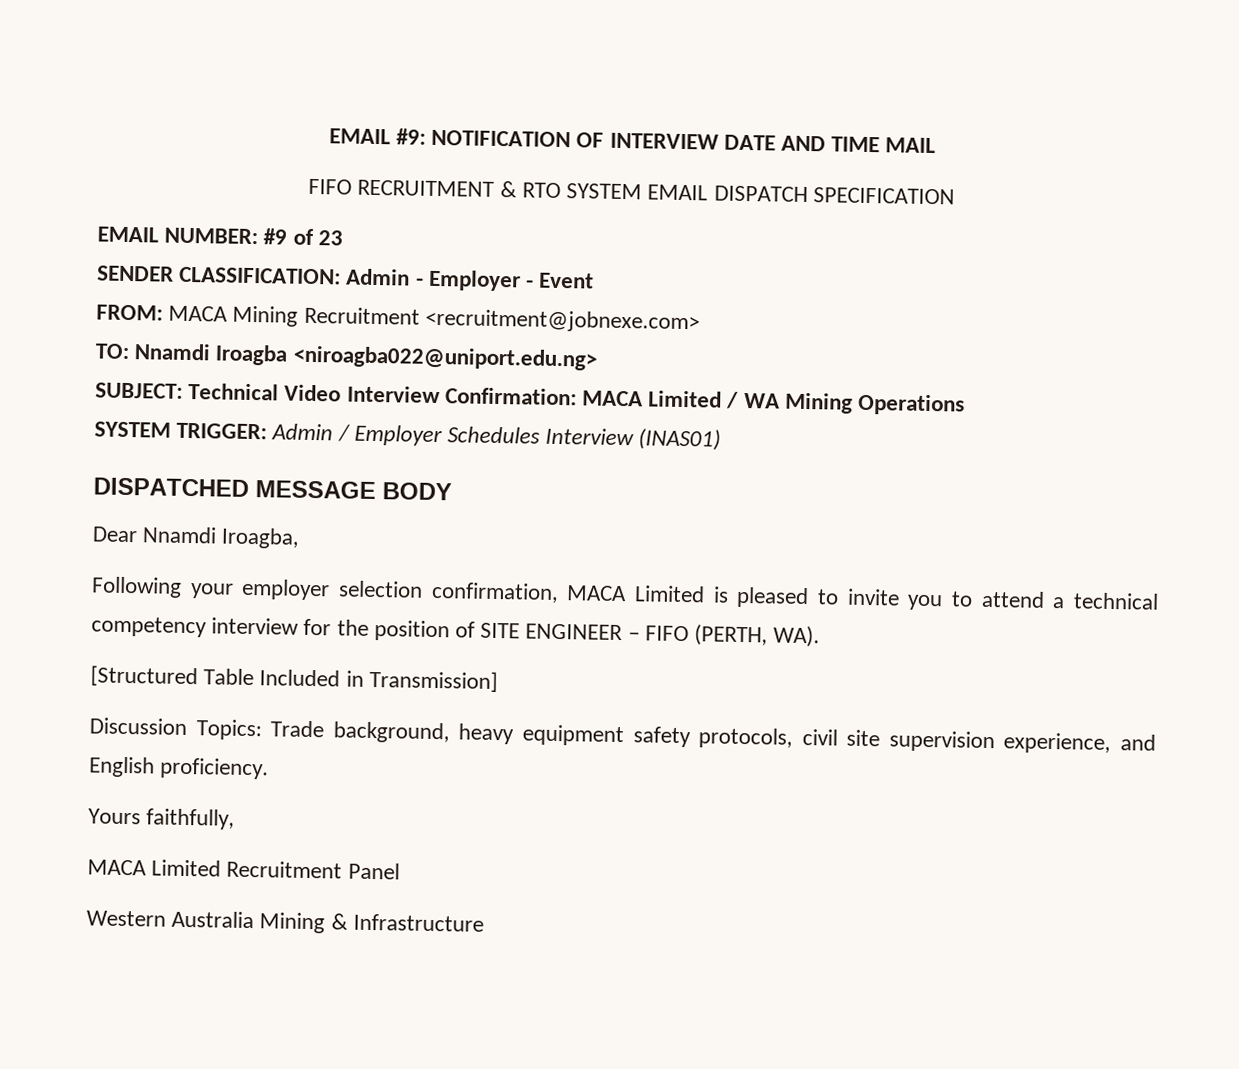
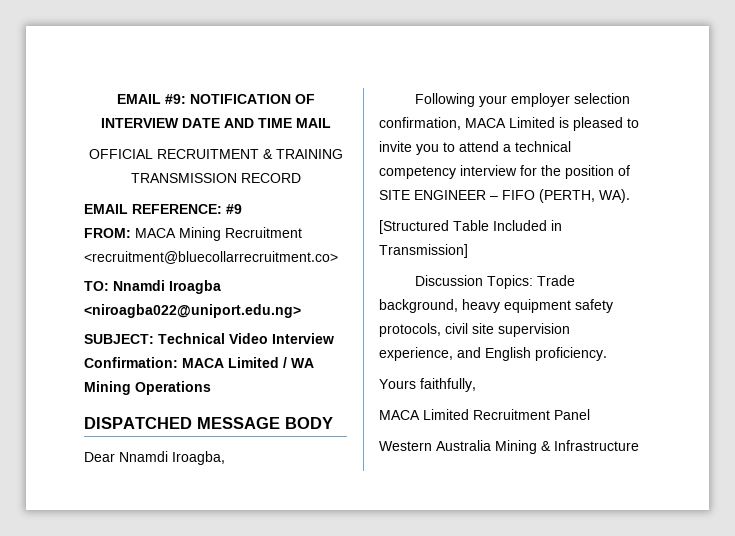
- FIFO RECRUITMENT & RTO SYSTEM EMAIL DISPATCH SPECIFICATION
- EMAIL NUMBER: #9 of 23
- SENDER CLASSIFICATION: Admin - Employer - Event
+ OFFICIAL RECRUITMENT & TRAINING TRANSMISSION RECORD
+ EMAIL REFERENCE: #9
- FROM: MACA Mining Recruitment <recruitment@jobnexe.com>
+ FROM: MACA Mining Recruitment <recruitment@bluecollarrecruitment.co>
- SYSTEM TRIGGER: Admin / Employer Schedules Interview (INAS01)

